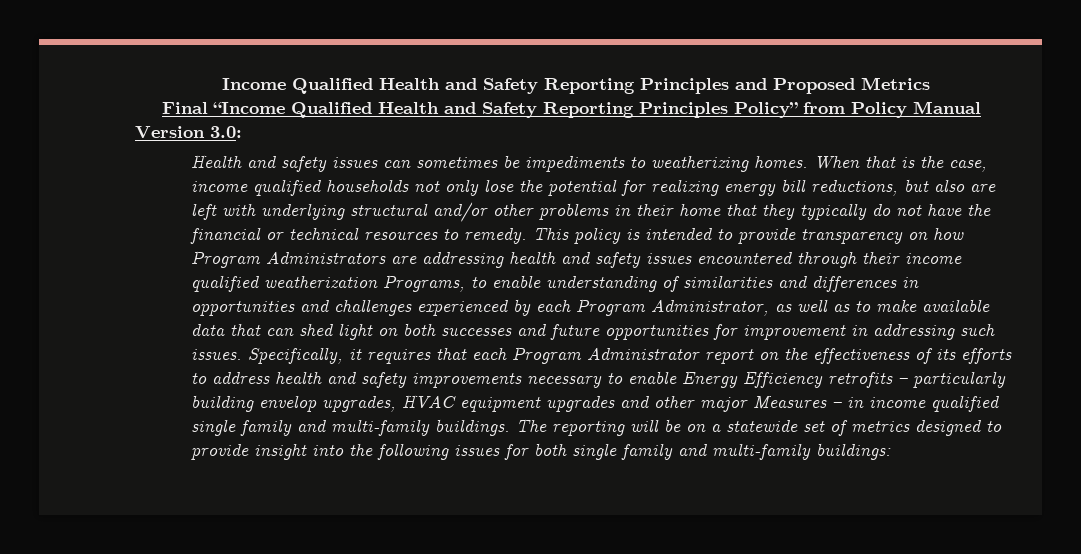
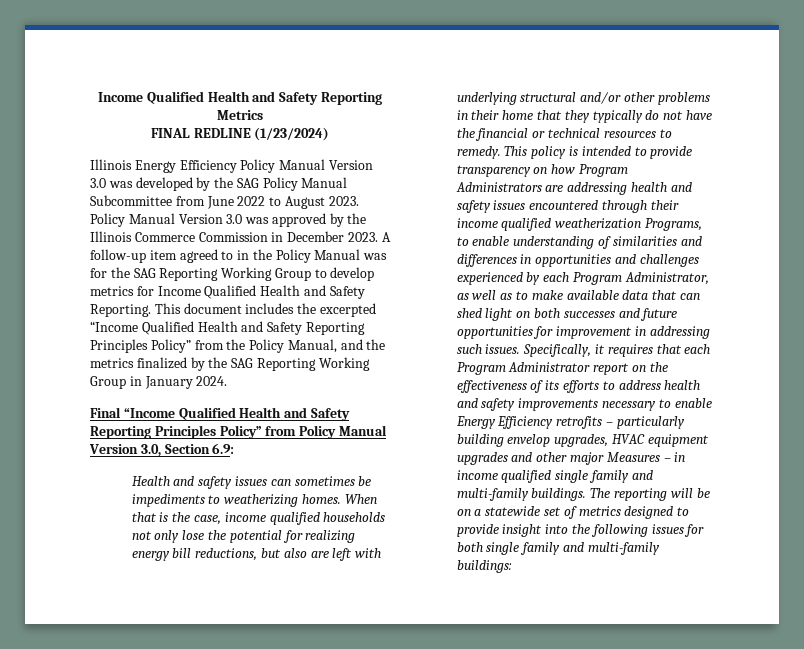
- Income Qualified Health and Safety Reporting Principles and Proposed Metrics
+ Income Qualified Health and Safety Reporting Metrics
+ FINAL REDLINE (1/23/2024)
+ Illinois Energy Efficiency Policy Manual Version 3.0 was developed by the SAG Policy Manual Subcommittee from June 2022 to August 2023. Policy Manual Version 3.0 was approved by the Illinois Commerce Commission in December 2023. A follow-up item agreed to in the Policy Manual was for the SAG Reporting Working Group to develop metrics for Income Qualified Health and Safety Reporting. This document includes the excerpted “Income Qualified Health and Safety Reporting Principles Policy” from the Policy Manual, and the metrics finalized by the SAG Reporting Working Group in January 2024.
- Final “Income Qualified Health and Safety Reporting Principles Policy” from Policy Manual Version 3.0:
+ Final “Income Qualified Health and Safety Reporting Principles Policy” from Policy Manual Version 3.0, Section 6.9:

